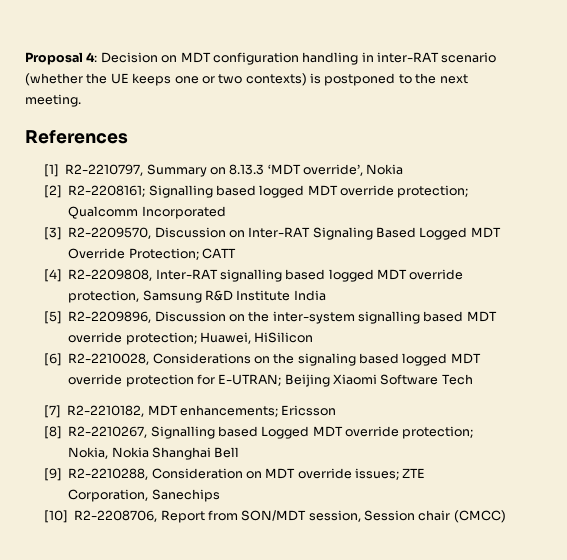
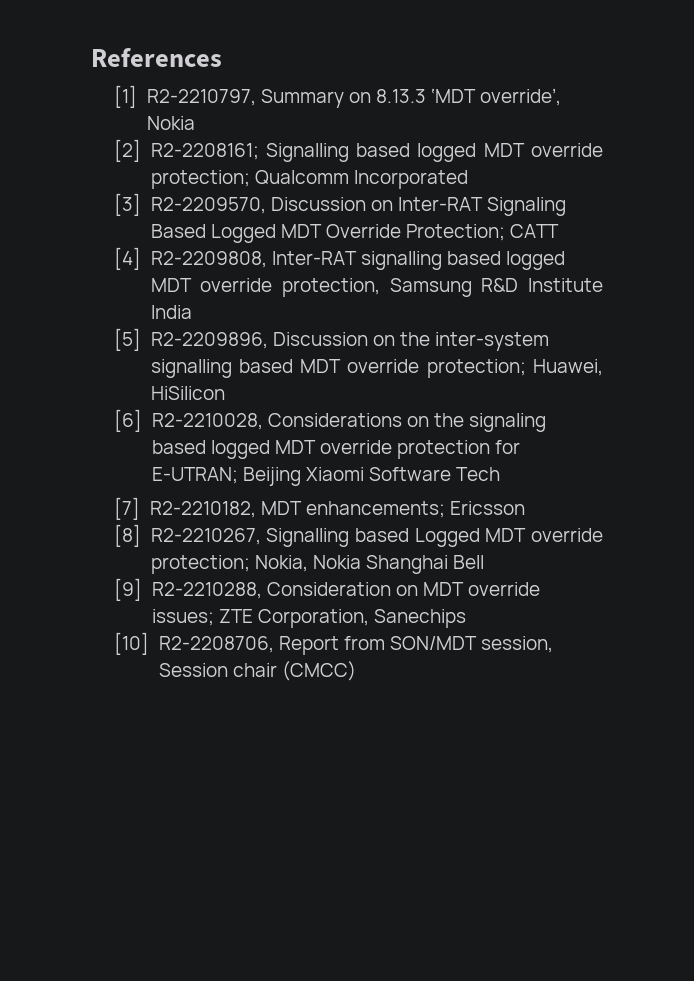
- Proposal 4: Decision on MDT configuration handling in inter-RAT scenario (whether the UE keeps one or two contexts) is postponed to the next meeting.

